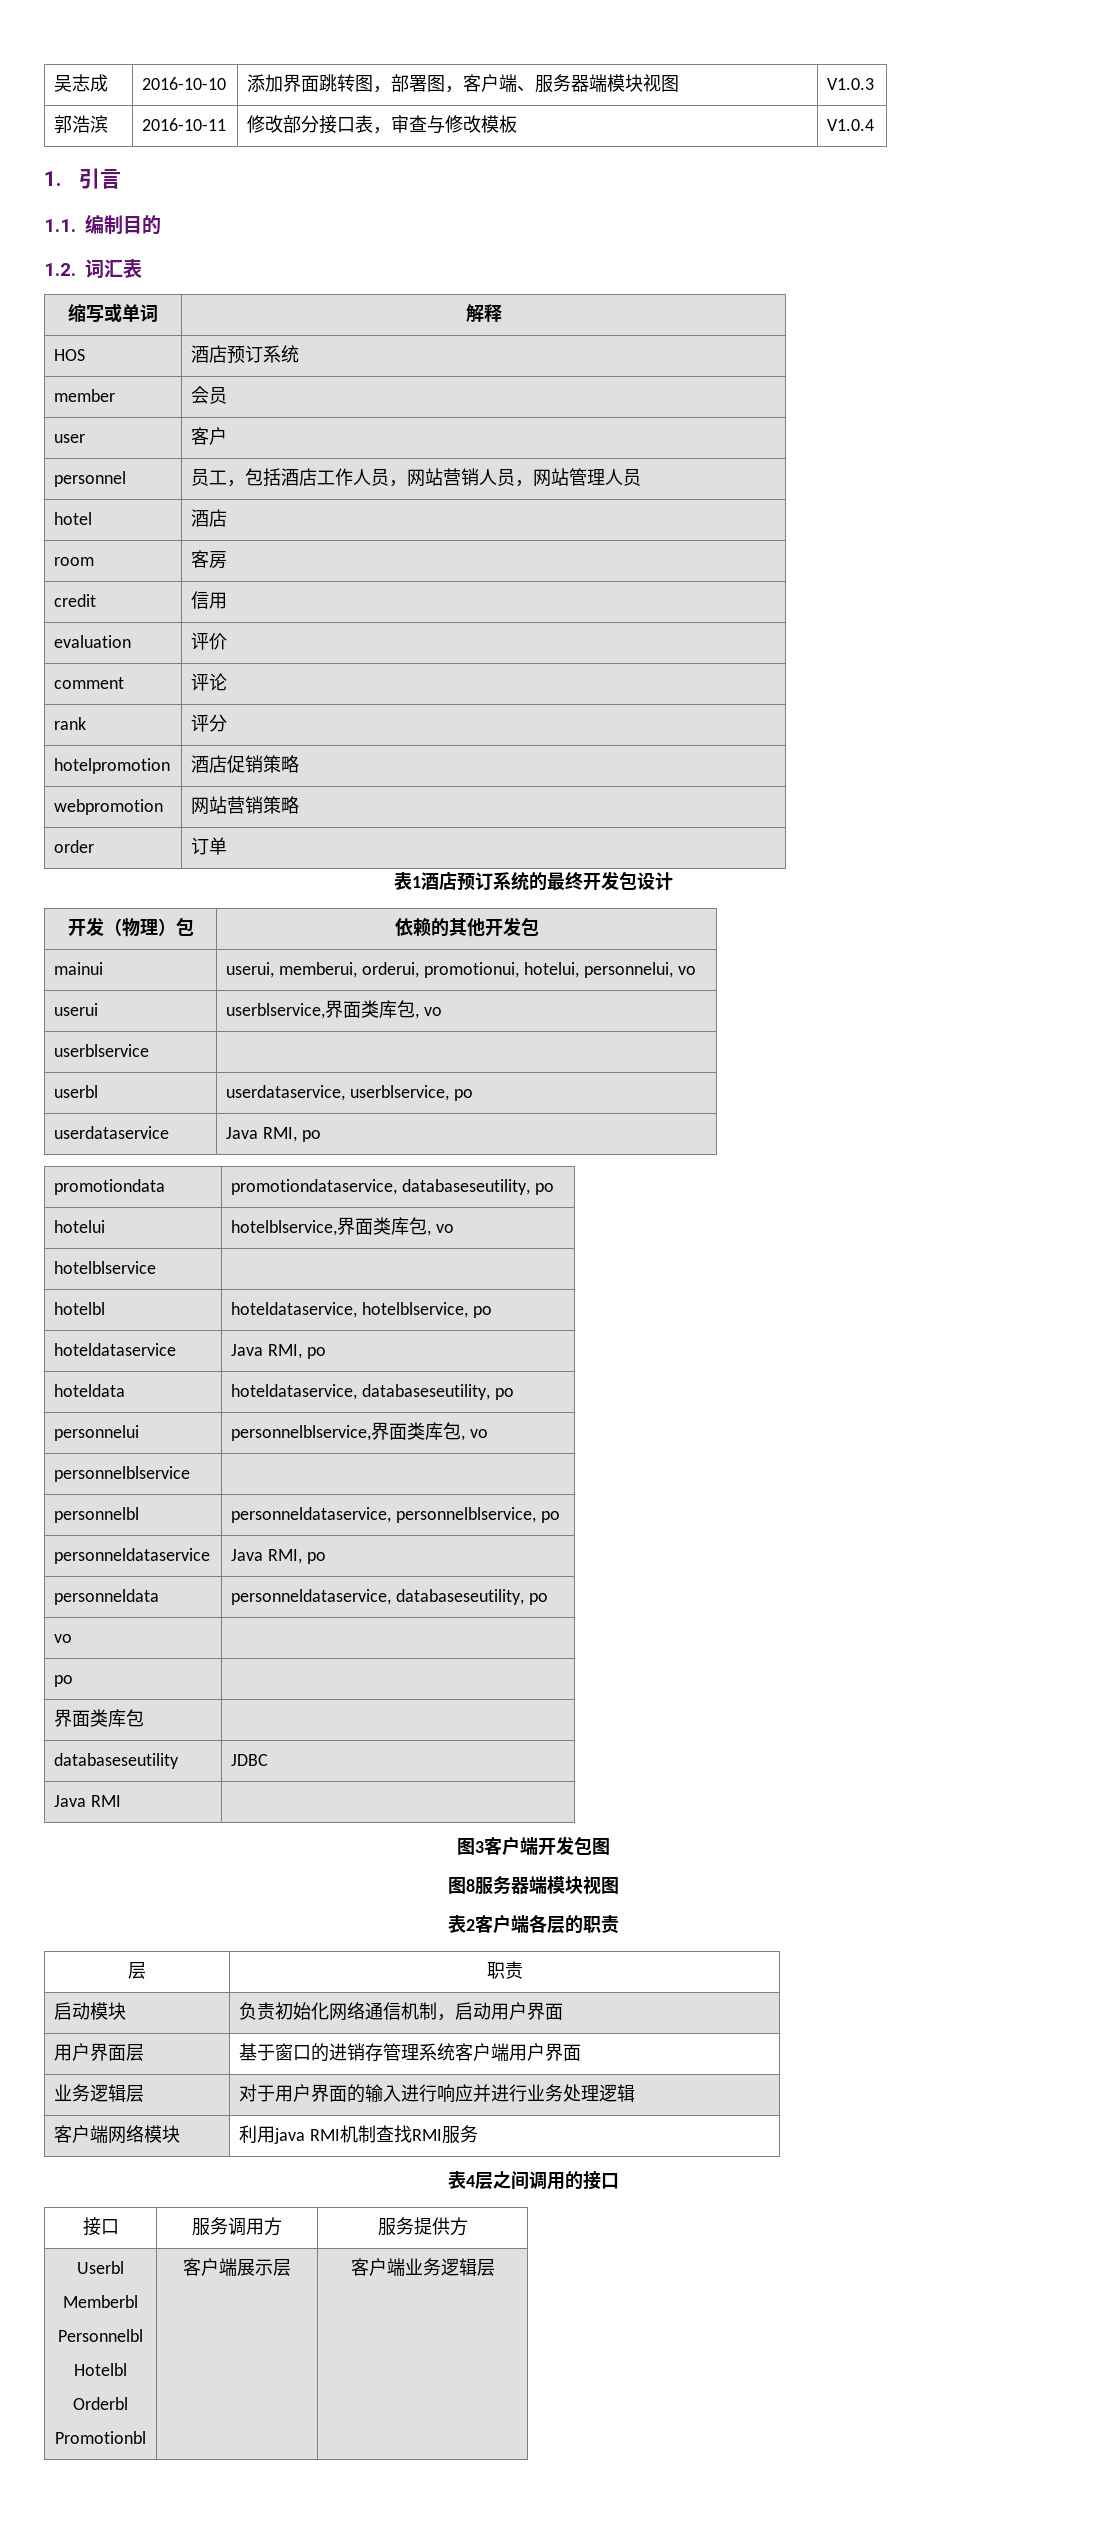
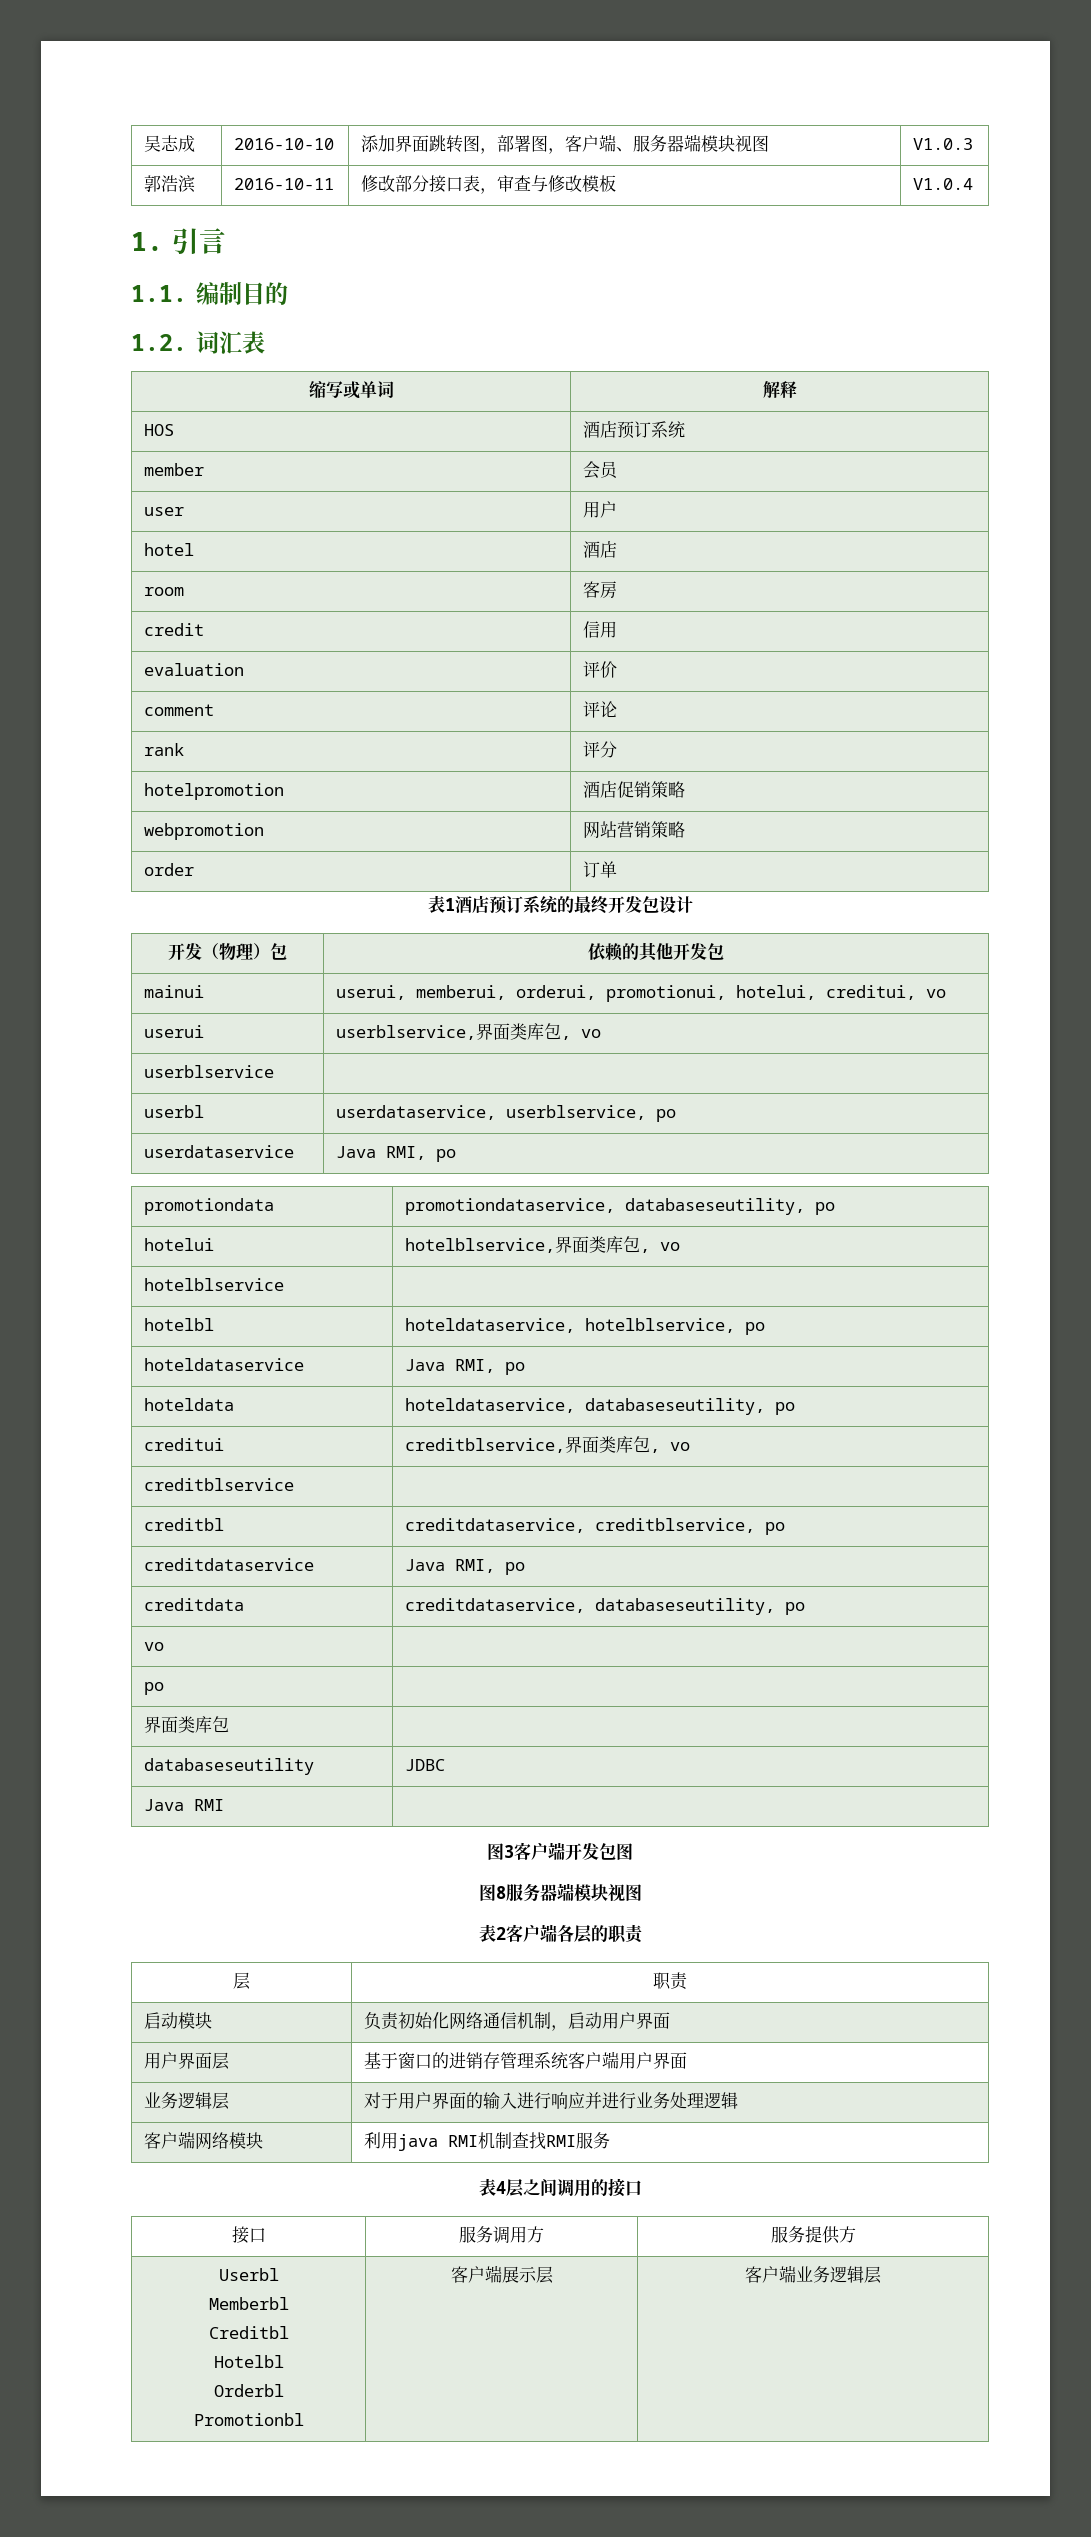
- user | 客户
- personnel | 员工，包括酒店工作人员，网站营销人员，网站管理人员
+ user | 用户
- mainui | userui, memberui, orderui, promotionui, hotelui, personnelui, vo
+ mainui | userui, memberui, orderui, promotionui, hotelui, creditui, vo
- personnelui | personnelblservice,界面类库包, vo
- personnelblservice |
- personnelbl | personneldataservice, personnelblservice, po
- personneldataservice | Java RMI, po
- personneldata | personneldataservice, databaseseutility, po
+ creditui | creditblservice,界面类库包, vo
+ creditblservice |
+ creditbl | creditdataservice, creditblservice, po
+ creditdataservice | Java RMI, po
+ creditdata | creditdataservice, databaseseutility, po
  Userbl
  Memberbl
- Personnelbl
+ Creditbl

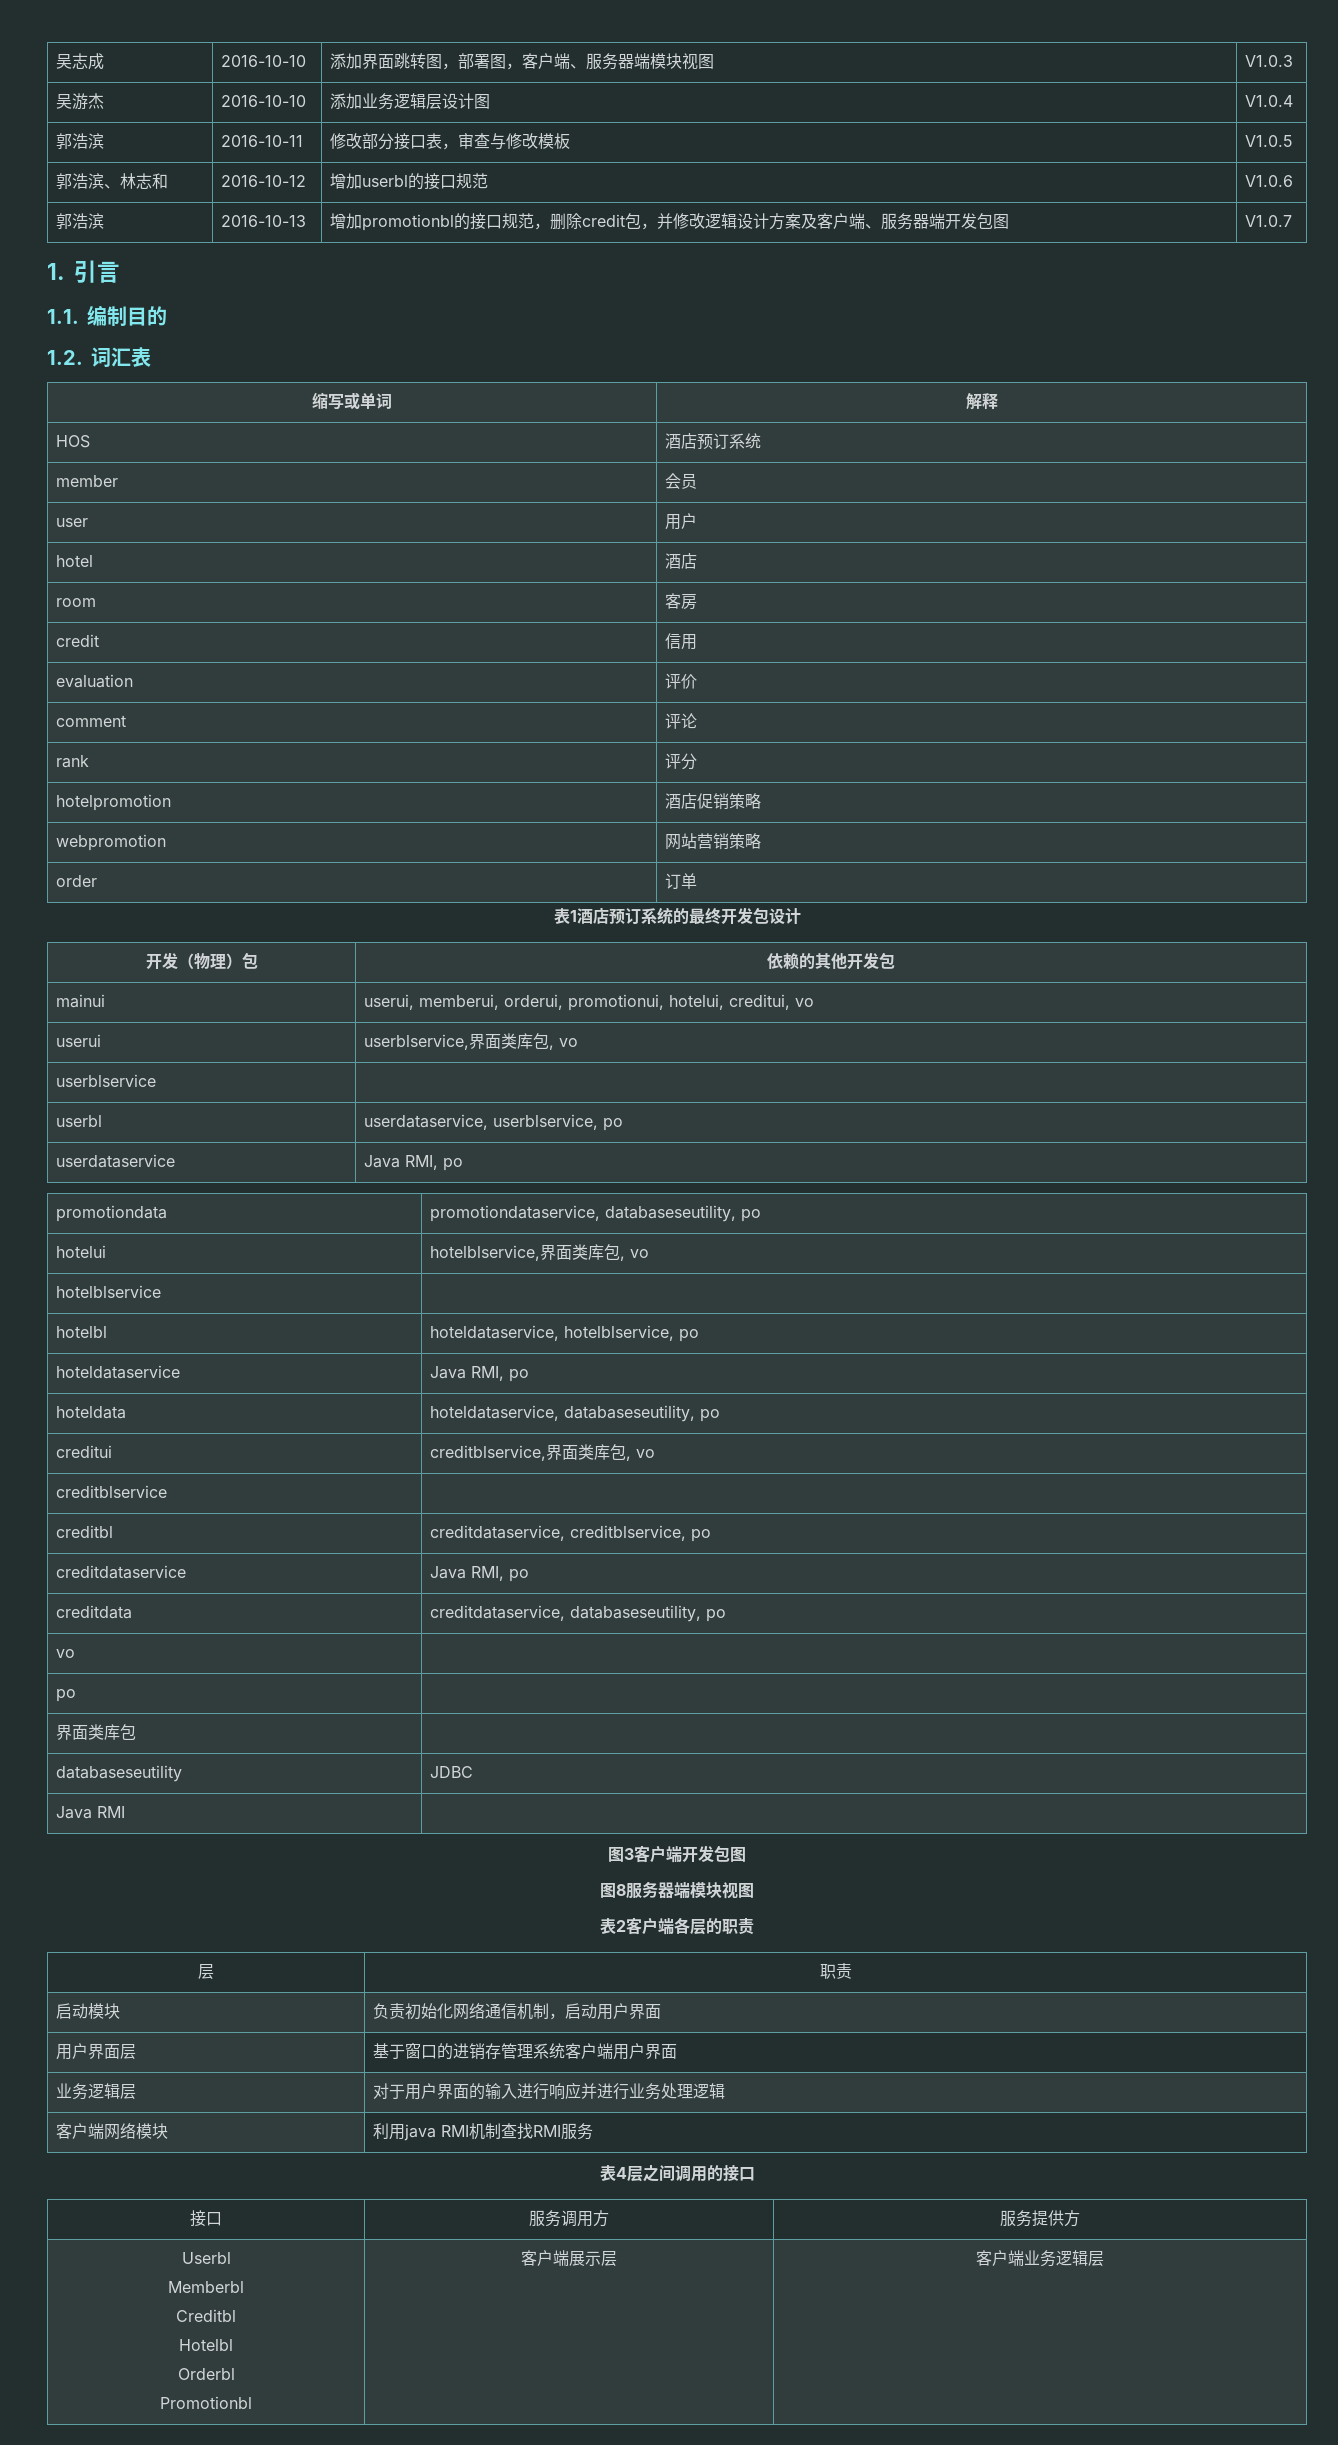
+ 吴游杰 | 2016-10-10 | 添加业务逻辑层设计图 | V1.0.4
- 郭浩滨 | 2016-10-11 | 修改部分接口表，审查与修改模板 | V1.0.4
+ 郭浩滨 | 2016-10-11 | 修改部分接口表，审查与修改模板 | V1.0.5
+ 郭浩滨、林志和 | 2016-10-12 | 增加userbl的接口规范 | V1.0.6
+ 郭浩滨 | 2016-10-13 | 增加promotionbl的接口规范，删除credit包，并修改逻辑设计方案及客户端、服务器端开发包图 | V1.0.7

